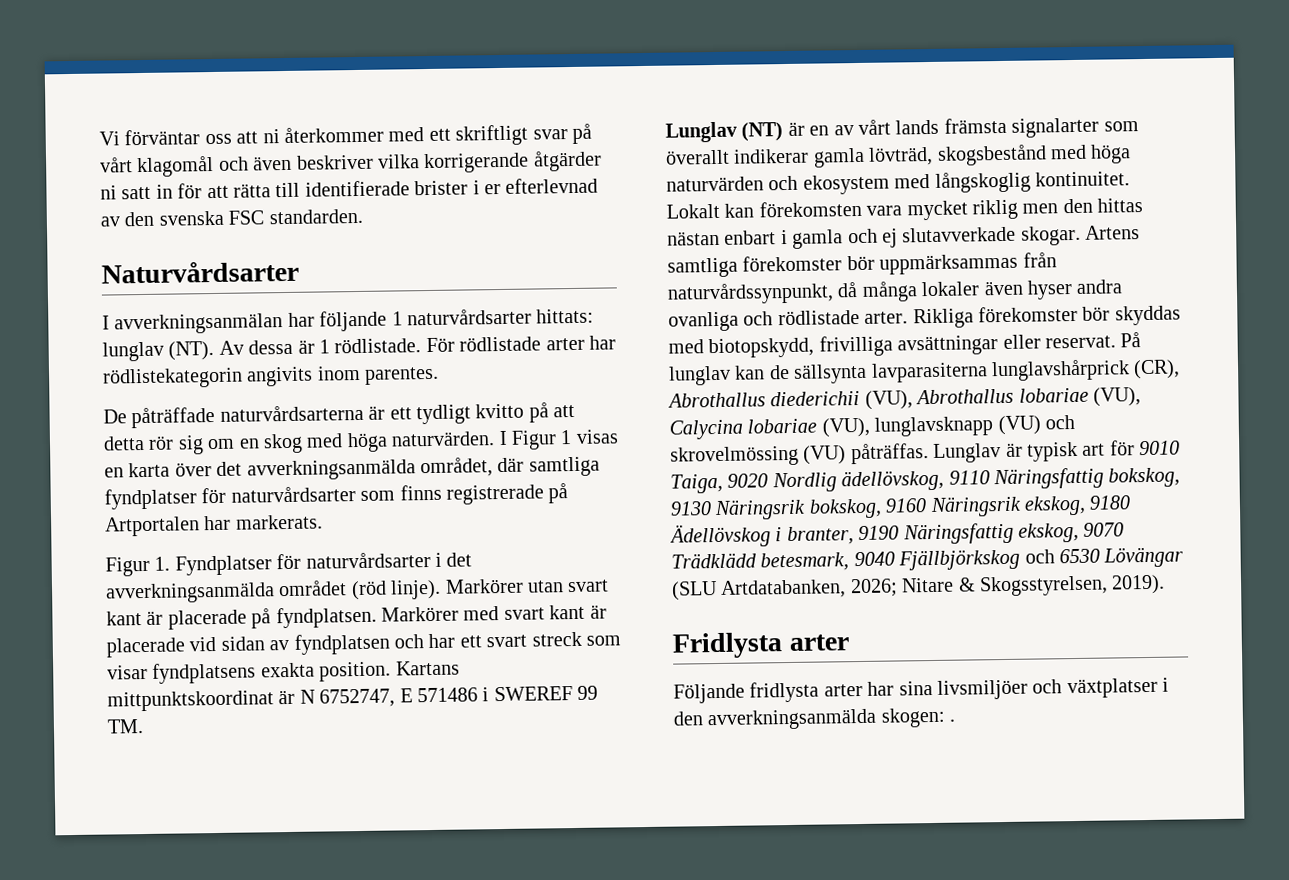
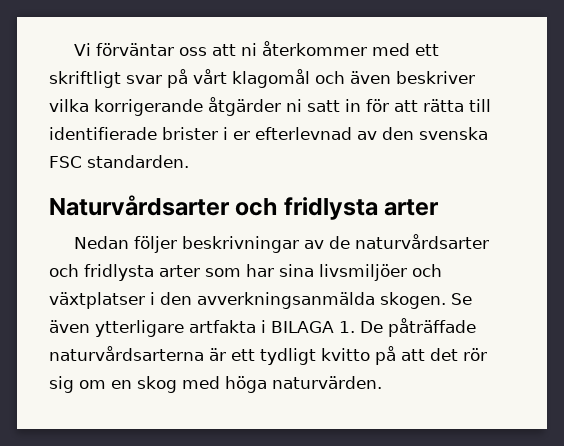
- Naturvårdsarter
- I avverkningsanmälan har följande 1 naturvårdsarter hittats: lunglav (NT). Av dessa är 1 rödlistade. För rödlistade arter har rödlistekategorin angivits inom parentes.
- De påträffade naturvårdsarterna är ett tydligt kvitto på att detta rör sig om en skog med höga naturvärden. I Figur 1 visas en karta över det avverkningsanmälda området, där samtliga fyndplatser för naturvårdsarter som finns registrerade på Artportalen har markerats.
- Figur 1. Fyndplatser för naturvårdsarter i det avverkningsanmälda området (röd linje). Markörer utan svart kant är placerade på fyndplatsen. Markörer med svart kant är placerade vid sidan av fyndplatsen och har ett svart streck som visar fyndplatsens exakta position. Kartans mittpunktskoordinat är N 6752747, E 571486 i SWEREF 99 TM.
- Lunglav (NT) är en av vårt lands främsta signalarter som överallt indikerar gamla lövträd, skogsbestånd med höga naturvärden och ekosystem med långskoglig kontinuitet. Lokalt kan förekomsten vara mycket riklig men den hittas nästan enbart i gamla och ej slutavverkade skogar. Artens samtliga förekomster bör uppmärksammas från naturvårdssynpunkt, då många lokaler även hyser andra ovanliga och rödlistade arter. Rikliga förekomster bör skyddas med biotopskydd, frivilliga avsättningar eller reservat. På lunglav kan de sällsynta lavparasiterna lunglavshårprick (CR), Abrothallus diederichii (VU), Abrothallus lobariae (VU), Calycina lobariae (VU), lunglavsknapp (VU) och skrovelmössing (VU) påträffas. Lunglav är typisk art för 9010 Taiga, 9020 Nordlig ädellövskog, 9110 Näringsfattig bokskog, 9130 Näringsrik bokskog, 9160 Näringsrik ekskog, 9180 Ädellövskog i branter, 9190 Näringsfattig ekskog, 9070 Trädklädd betesmark, 9040 Fjällbjörkskog och 6530 Lövängar (SLU Artdatabanken, 2026; Nitare & Skogsstyrelsen, 2019).
- Fridlysta arter
- Följande fridlysta arter har sina livsmiljöer och växtplatser i den avverkningsanmälda skogen: .
+ Naturvårdsarter och fridlysta arter
+ Nedan följer beskrivningar av de naturvårdsarter och fridlysta arter som har sina livsmiljöer och växtplatser i den avverkningsanmälda skogen. Se även ytterligare artfakta i BILAGA 1. De påträffade naturvårdsarterna är ett tydligt kvitto på att det rör sig om en skog med höga naturvärden.

